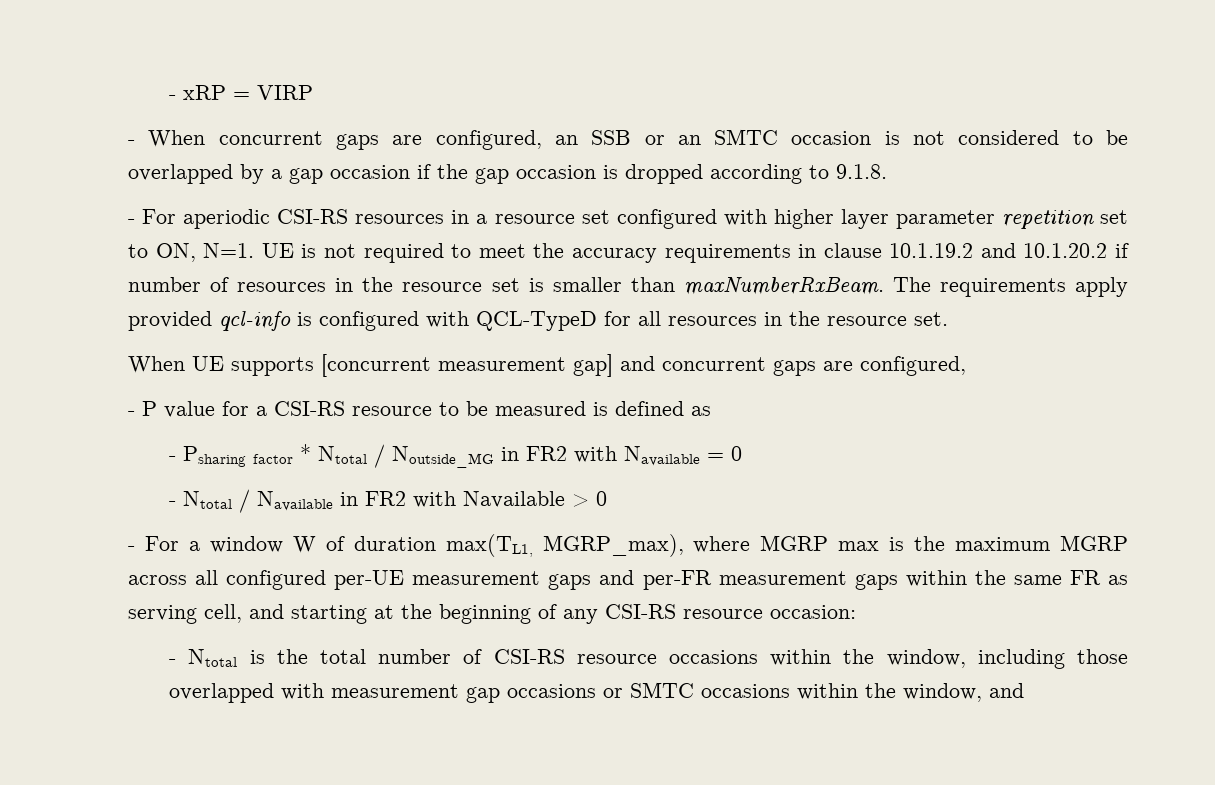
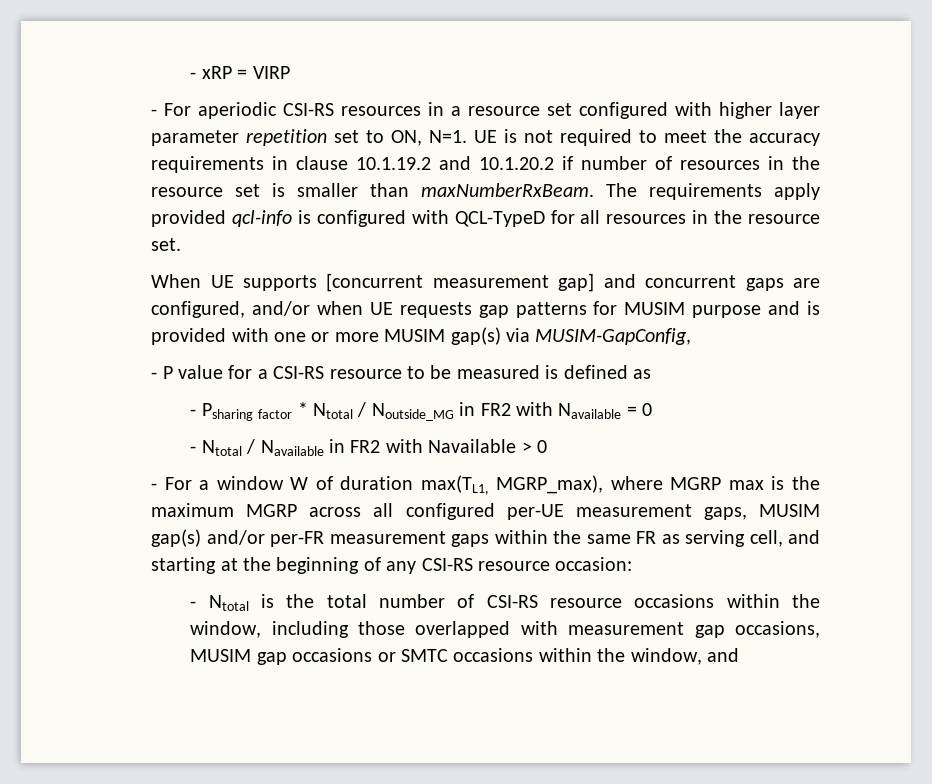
- - When concurrent gaps are configured, an SSB or an SMTC occasion is not considered to be overlapped by a gap occasion if the gap occasion is dropped according to 9.1.8.
- When UE supports [concurrent measurement gap] and concurrent gaps are configured,
+ When UE supports [concurrent measurement gap] and concurrent gaps are configured, and/or when UE requests gap patterns for MUSIM purpose and is provided with one or more MUSIM gap(s) via MUSIM-GapConfig,
- - For a window W of duration max(TL1, MGRP_max), where MGRP max is the maximum MGRP across all configured per-UE measurement gaps and per-FR measurement gaps within the same FR as serving cell, and starting at the beginning of any CSI-RS resource occasion:
+ - For a window W of duration max(TL1, MGRP_max), where MGRP max is the maximum MGRP across all configured per-UE measurement gaps, MUSIM gap(s) and/or per-FR measurement gaps within the same FR as serving cell, and starting at the beginning of any CSI-RS resource occasion:
- - Ntotal is the total number of CSI-RS resource occasions within the window, including those overlapped with measurement gap occasions or SMTC occasions within the window, and
+ - Ntotal is the total number of CSI-RS resource occasions within the window, including those overlapped with measurement gap occasions, MUSIM gap occasions or SMTC occasions within the window, and

